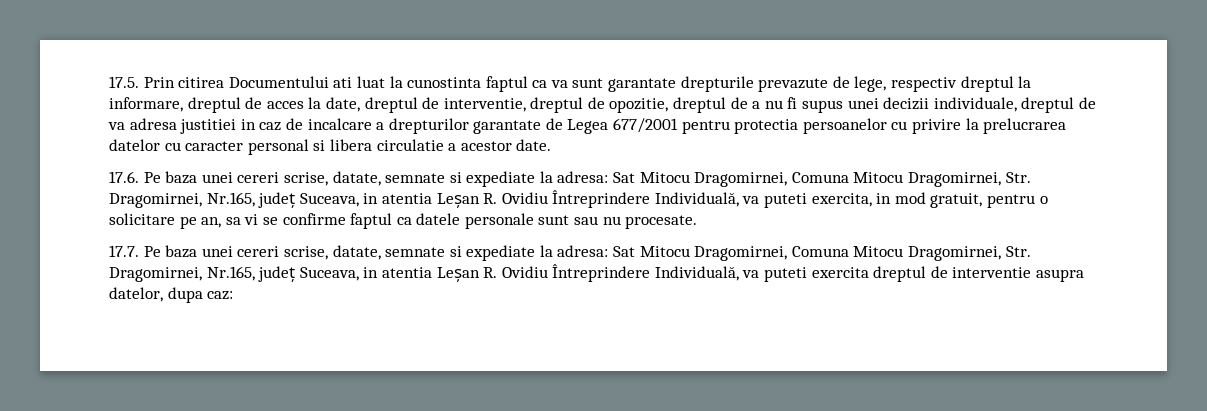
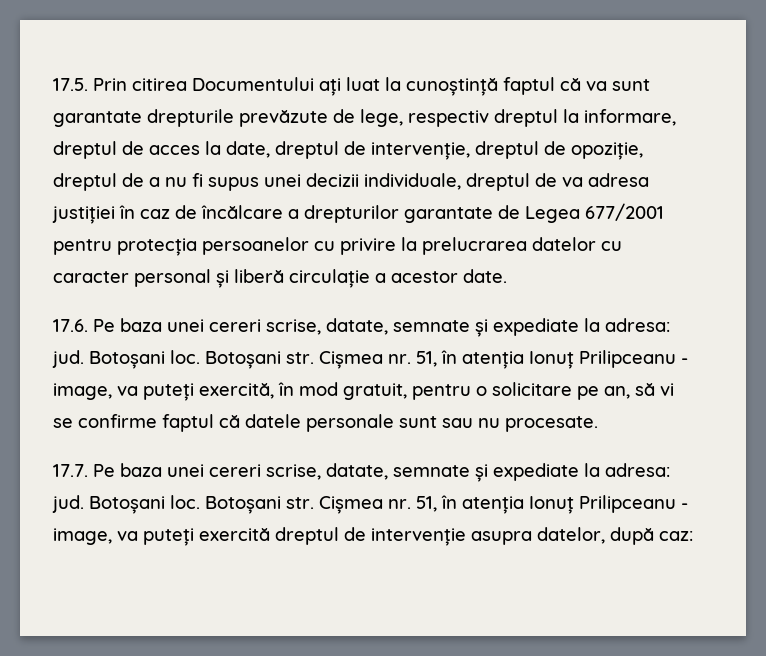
- 17.5. Prin citirea Documentului ati luat la cunostinta faptul ca va sunt garantate drepturile prevazute de lege, respectiv dreptul la informare, dreptul de acces la date, dreptul de interventie, dreptul de opozitie, dreptul de a nu fi supus unei decizii individuale, dreptul de va adresa justitiei in caz de incalcare a drepturilor garantate de Legea 677/2001 pentru protectia persoanelor cu privire la prelucrarea datelor cu caracter personal si libera circulatie a acestor date.
+ 17.5. Prin citirea Documentului ați luat la cunoștință faptul că va sunt garantate drepturile prevăzute de lege, respectiv dreptul la informare, dreptul de acces la date, dreptul de intervenție, dreptul de opoziție, dreptul de a nu fi supus unei decizii individuale, dreptul de va adresa justiției în caz de încălcare a drepturilor garantate de Legea 677/2001 pentru protecția persoanelor cu privire la prelucrarea datelor cu caracter personal și liberă circulație a acestor date.
- 17.6. Pe baza unei cereri scrise, datate, semnate si expediate la adresa: Sat Mitocu Dragomirnei, Comuna Mitocu Dragomirnei, Str. Dragomirnei, Nr.165, județ Suceava, in atentia Leșan R. Ovidiu Întreprindere Individuală, va puteti exercita, in mod gratuit, pentru o solicitare pe an, sa vi se confirme faptul ca datele personale sunt sau nu procesate.
+ 17.6. Pe baza unei cereri scrise, datate, semnate și expediate la adresa: jud. Botoșani loc. Botoșani str. Cișmea nr. 51, în atenția Ionuț Prilipceanu - image, va puteți exercită, în mod gratuit, pentru o solicitare pe an, să vi se confirme faptul că datele personale sunt sau nu procesate.
- 17.7. Pe baza unei cereri scrise, datate, semnate si expediate la adresa: Sat Mitocu Dragomirnei, Comuna Mitocu Dragomirnei, Str. Dragomirnei, Nr.165, județ Suceava, in atentia Leșan R. Ovidiu Întreprindere Individuală, va puteti exercita dreptul de interventie asupra datelor, dupa caz:
+ 17.7. Pe baza unei cereri scrise, datate, semnate și expediate la adresa: jud. Botoșani loc. Botoșani str. Cișmea nr. 51, în atenția Ionuț Prilipceanu - image, va puteți exercită dreptul de intervenție asupra datelor, după caz:

